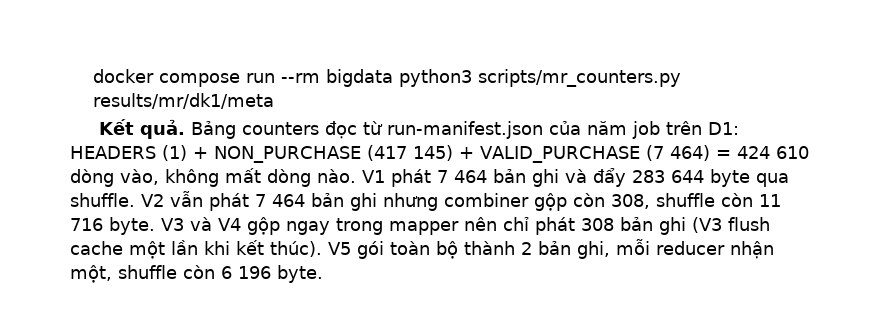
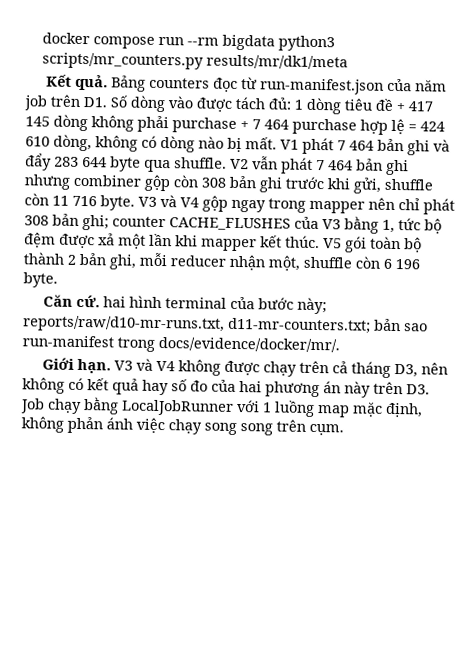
- Bảng counters đọc từ run-manifest.json của năm job trên D1: HEADERS (1) + NON_PURCHASE (417 145) + VALID_PURCHASE (7 464) = 424 610 dòng vào, không mất dòng nào.
+ Bảng counters đọc từ run-manifest.json của năm job trên D1. Số dòng vào được tách đủ: 1 dòng tiêu đề + 417 145 dòng không phải purchase + 7 464 purchase hợp lệ = 424 610 dòng, không có dòng nào bị mất.
- V2 vẫn phát 7 464 bản ghi nhưng combiner gộp còn 308, shuffle còn 11 716 byte.
+ V2 vẫn phát 7 464 bản ghi nhưng combiner gộp còn 308 bản ghi trước khi gửi, shuffle còn 11 716 byte.
- V3 và V4 gộp ngay trong mapper nên chỉ phát 308 bản ghi (V3 flush cache một lần khi kết thúc).
+ V3 và V4 gộp ngay trong mapper nên chỉ phát 308 bản ghi; counter CACHE_FLUSHES của V3 bằng 1, tức bộ đệm được xả một lần khi mapper kết thúc.
+ Căn cứ. hai hình terminal của bước này; reports/raw/d10-mr-runs.txt, d11-mr-counters.txt; bản sao run-manifest trong docs/evidence/docker/mr/.
+ Giới hạn. V3 và V4 không được chạy trên cả tháng D3, nên không có kết quả hay số đo của hai phương án này trên D3. Job chạy bằng LocalJobRunner với 1 luồng map mặc định, không phản ánh việc chạy song song trên cụm.

